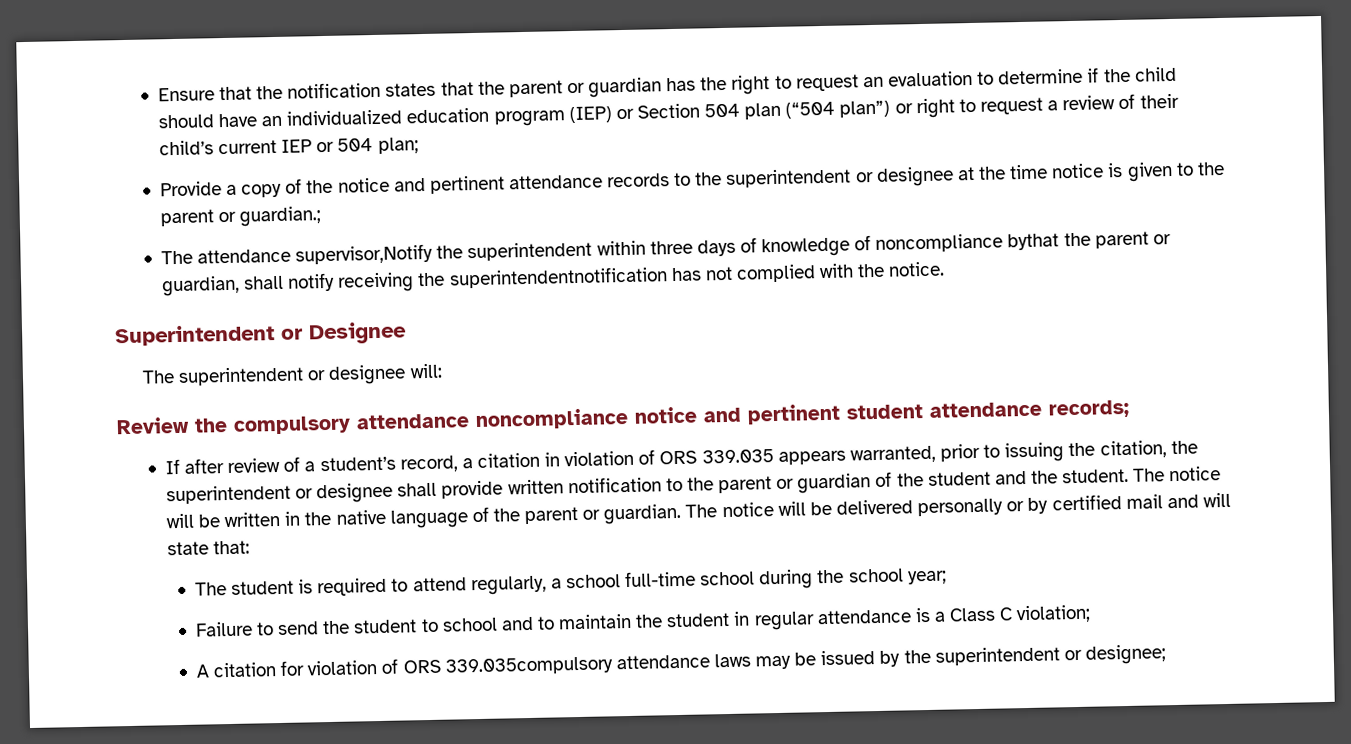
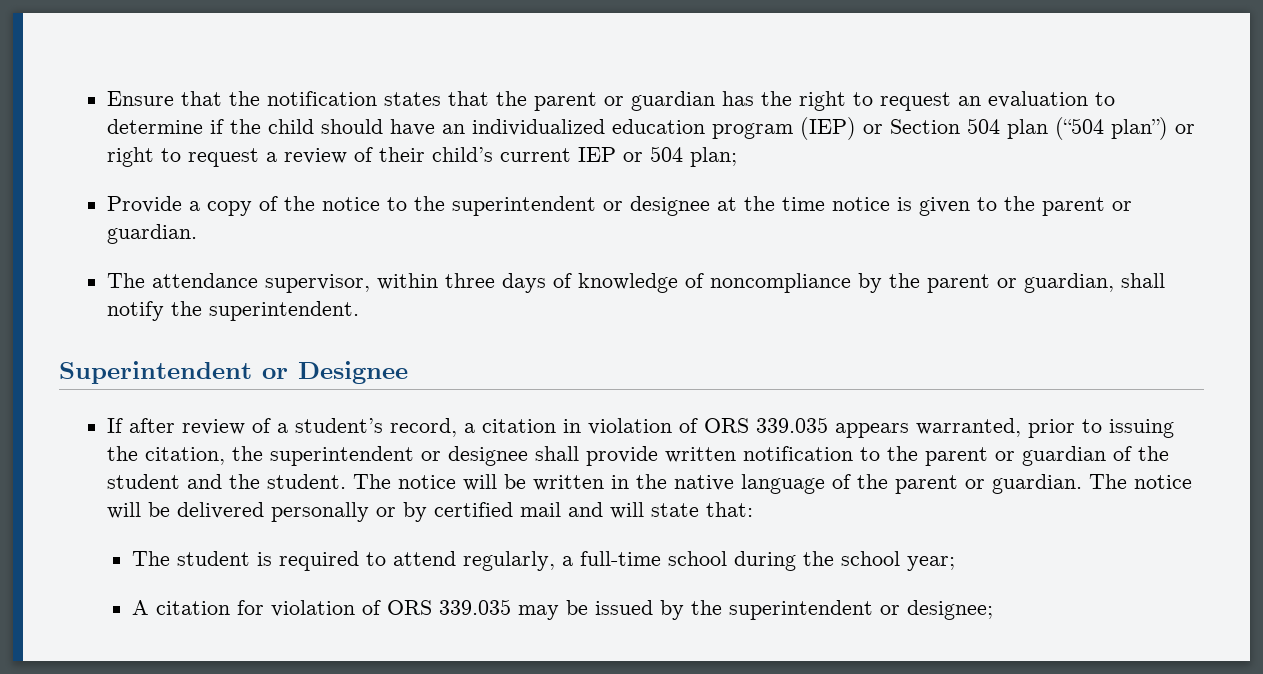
- Provide a copy of the notice and pertinent attendance records to the superintendent or designee at the time notice is given to the parent or guardian.;
+ Provide a copy of the notice to the superintendent or designee at the time notice is given to the parent or guardian.
- The attendance supervisor,Notify the superintendent within three days of knowledge of noncompliance bythat the parent or guardian, shall notify receiving the superintendentnotification has not complied with the notice.
+ The attendance supervisor, within three days of knowledge of noncompliance by the parent or guardian, shall notify the superintendent.
  Superintendent or Designee
- The superintendent or designee will:
- Review the compulsory attendance noncompliance notice and pertinent student attendance records;
- The student is required to attend regularly, a school full-time school during the school year;
+ The student is required to attend regularly, a full-time school during the school year;
- Failure to send the student to school and to maintain the student in regular attendance is a Class C violation;
- A citation for violation of ORS 339.035compulsory attendance laws may be issued by the superintendent or designee;
+ A citation for violation of ORS 339.035 may be issued by the superintendent or designee;

